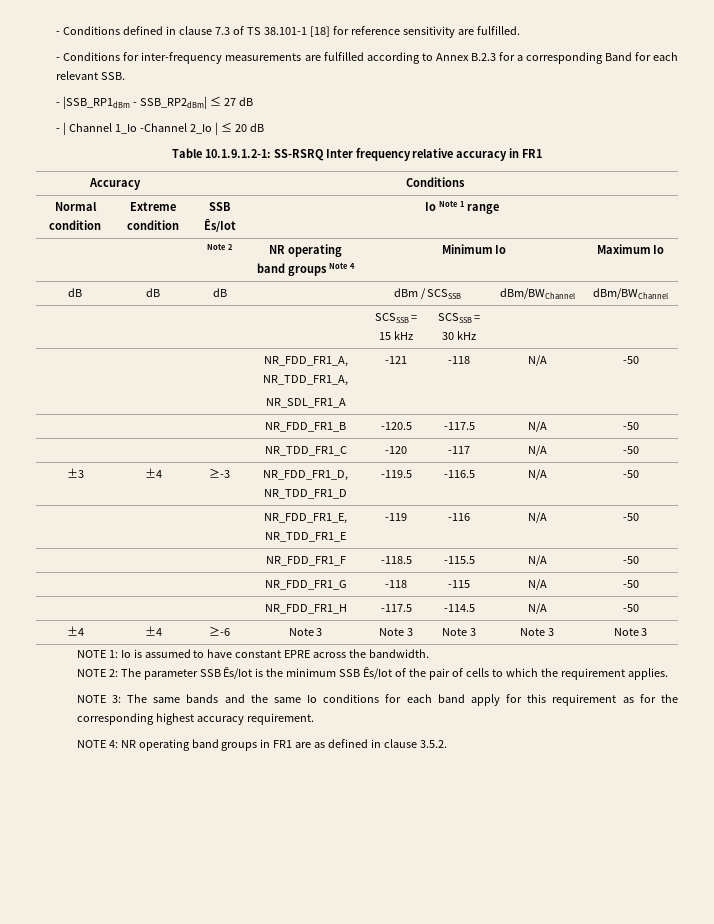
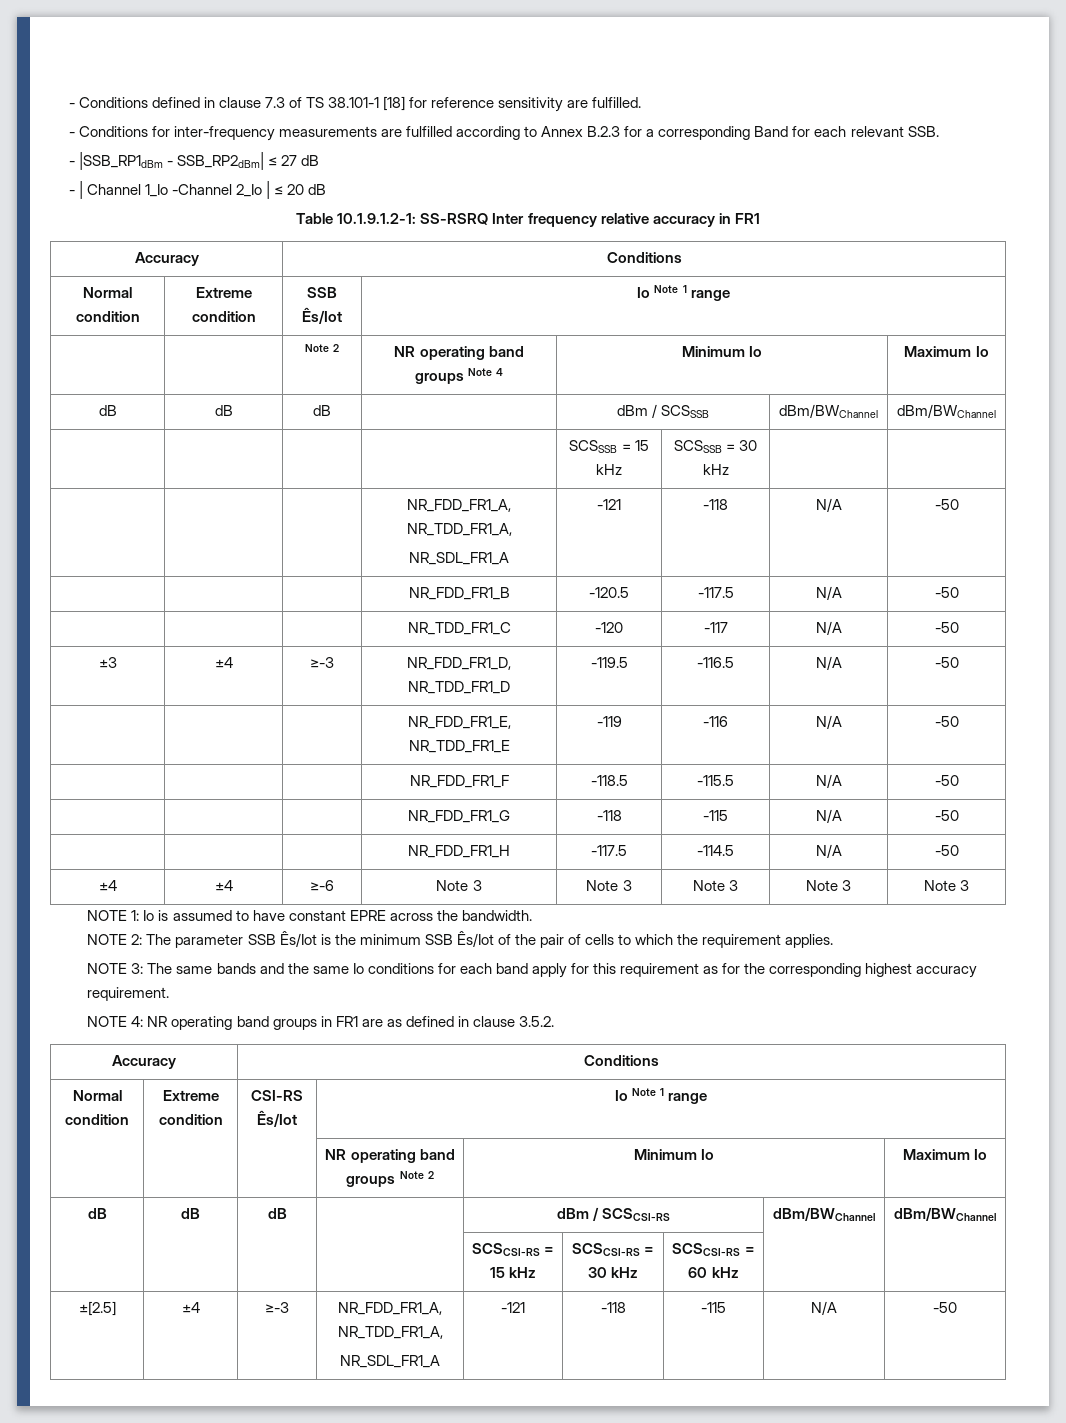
  NOTE 4: NR operating band groups in FR1 are as defined in clause 3.5.2.
+ Accuracy | Conditions
+ Normal condition | Extreme condition | CSI-RS Ês/Iot | Io Note 1 range
+ | | | NR operating band groups Note 2 | Minimum Io | Maximum Io
+ dB | dB | dB | | dBm / SCSCSI-RS | dBm/BWChannel | dBm/BWChannel
+ | | | | SCSCSI-RS = 15 kHz | SCSCSI-RS = 30 kHz | SCSCSI-RS = 60 kHz | |
+ ±[2.5] | ±4 | ≥-3 | NR_FDD_FR1_A, NR_TDD_FR1_A,
+ NR_SDL_FR1_A | -121 | -118 | -115 | N/A | -50

